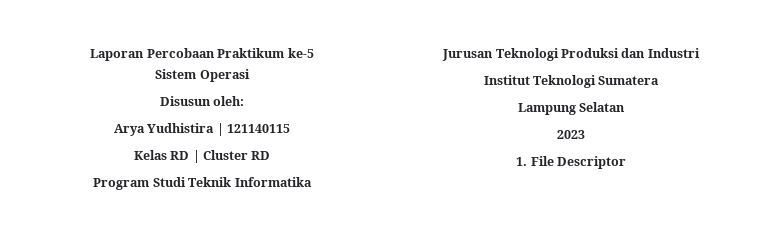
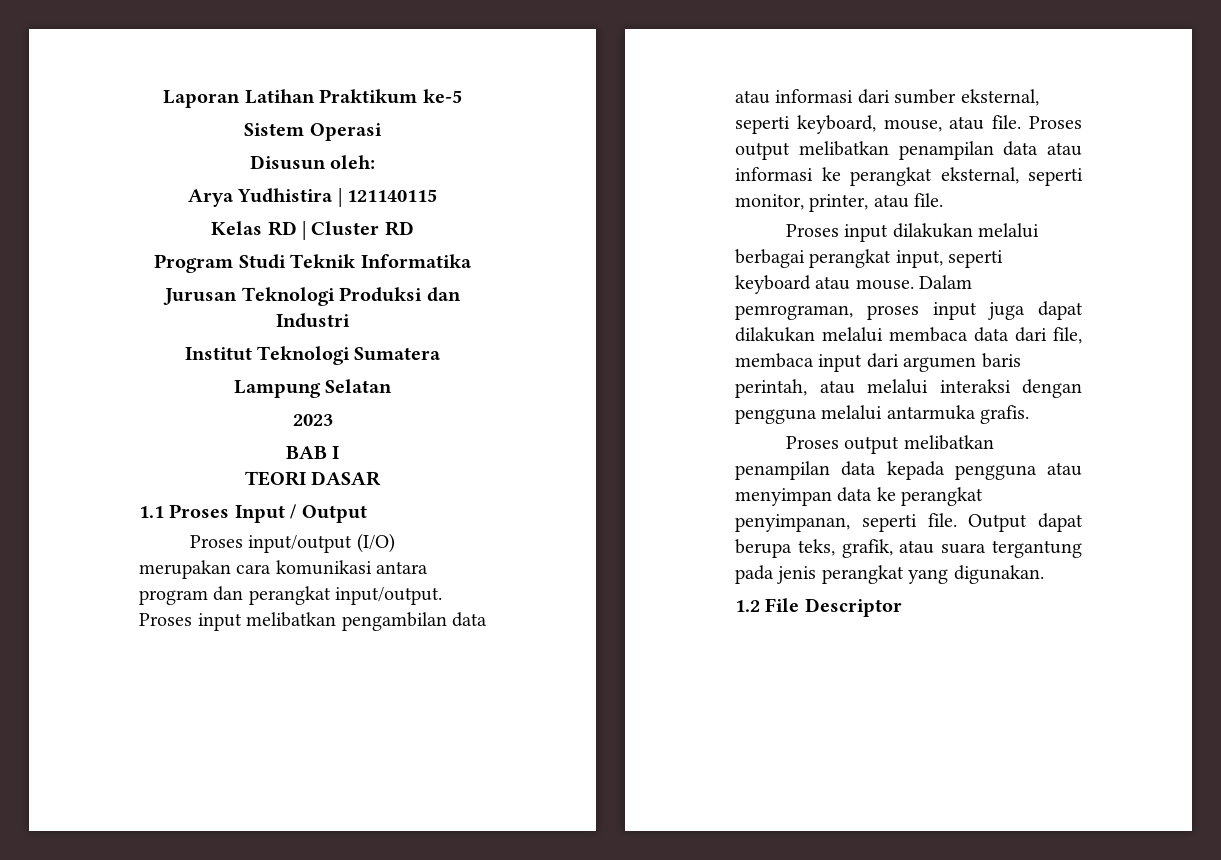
- Laporan Percobaan Praktikum ke-5
+ Laporan Latihan Praktikum ke-5
- 1. File Descriptor
+ BAB I
+ TEORI DASAR
+ 1.1 Proses Input / Output
+ Proses input/output (I/O) merupakan cara komunikasi antara program dan perangkat input/output. Proses input melibatkan pengambilan data atau informasi dari sumber eksternal, seperti keyboard, mouse, atau file. Proses output melibatkan penampilan data atau informasi ke perangkat eksternal, seperti monitor, printer, atau file.
+ Proses input dilakukan melalui berbagai perangkat input, seperti keyboard atau mouse. Dalam pemrograman, proses input juga dapat dilakukan melalui membaca data dari file, membaca input dari argumen baris perintah, atau melalui interaksi dengan pengguna melalui antarmuka grafis.
+ Proses output melibatkan penampilan data kepada pengguna atau menyimpan data ke perangkat penyimpanan, seperti file. Output dapat berupa teks, grafik, atau suara tergantung pada jenis perangkat yang digunakan.
+ 1.2 File Descriptor

